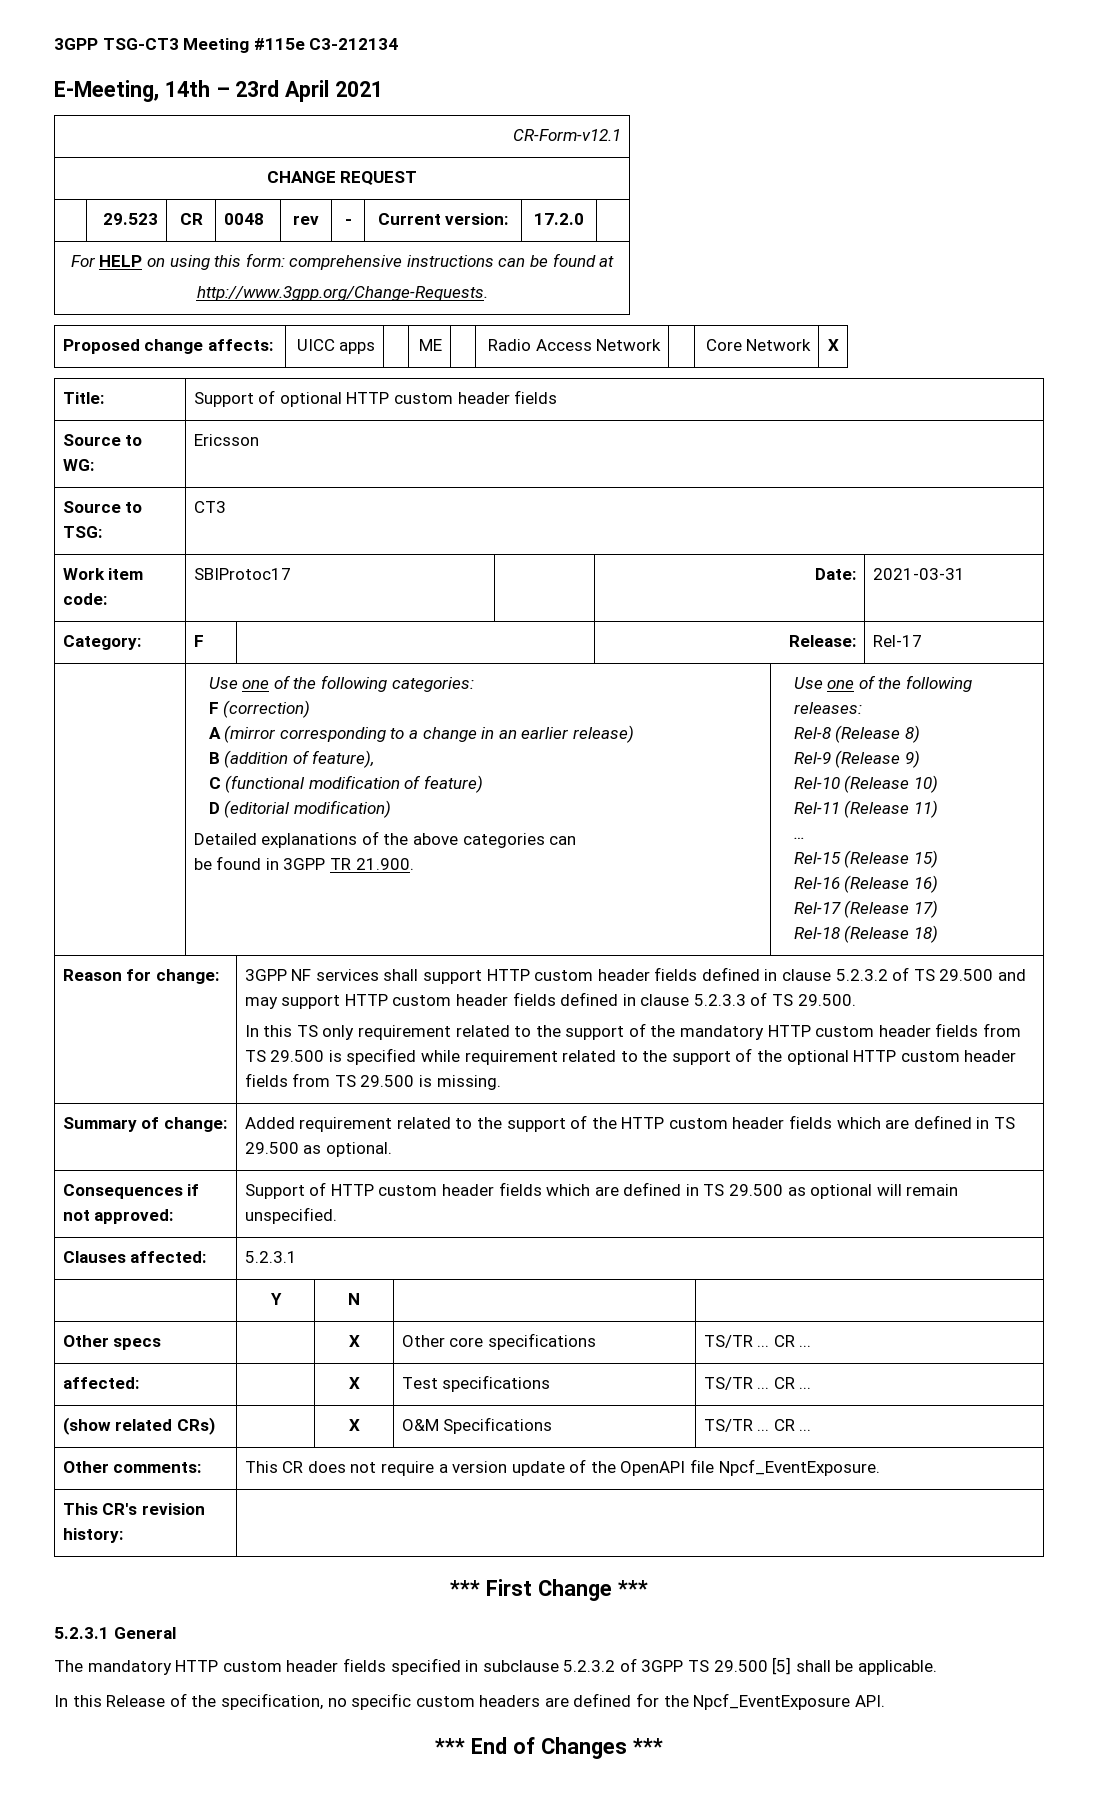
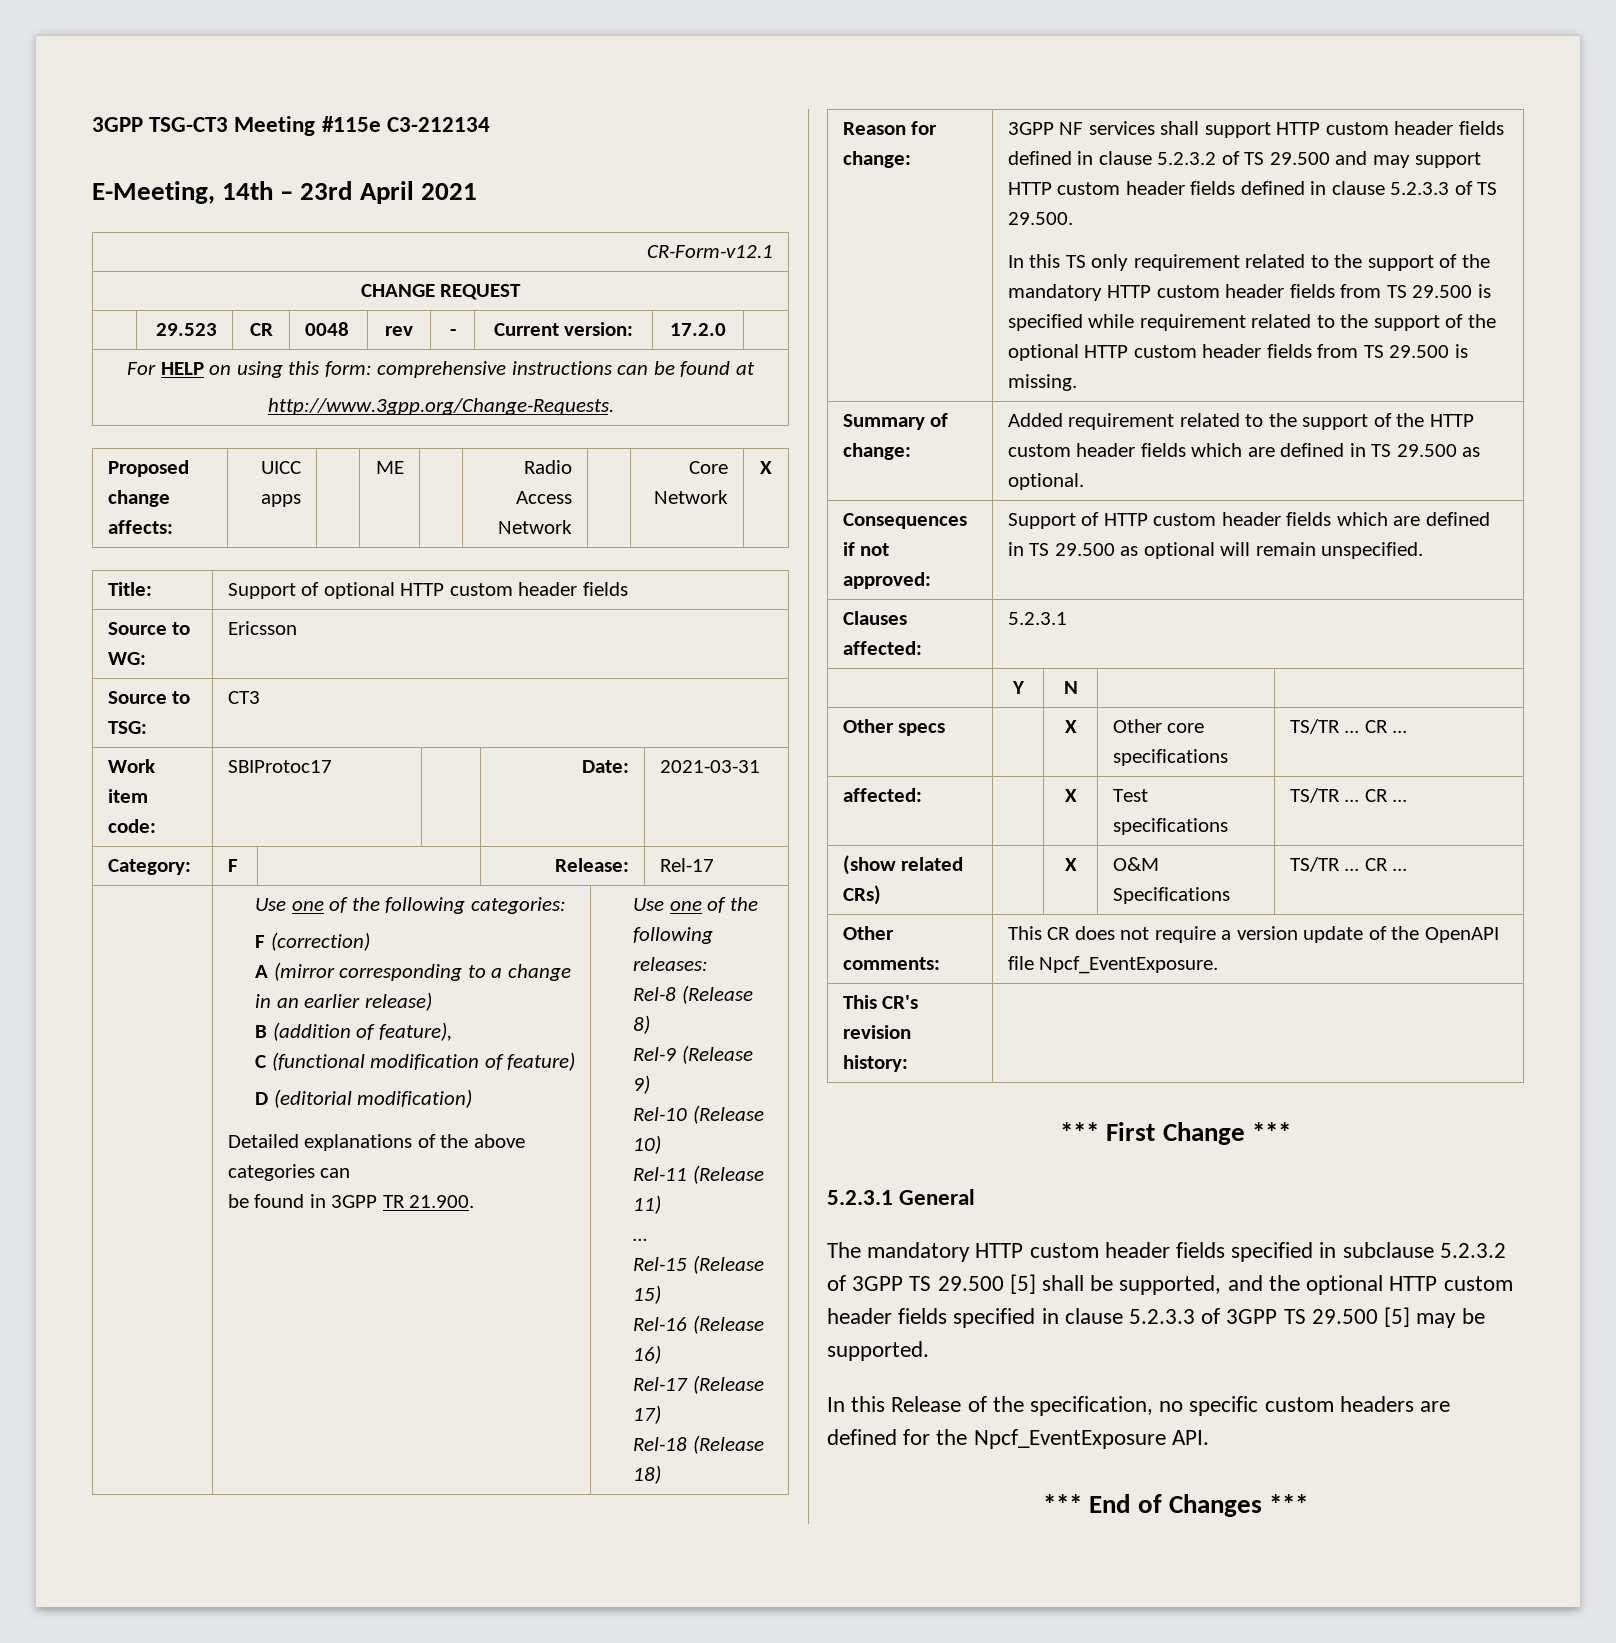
- The mandatory HTTP custom header fields specified in subclause 5.2.3.2 of 3GPP TS 29.500 [5] shall be applicable.
+ The mandatory HTTP custom header fields specified in subclause 5.2.3.2 of 3GPP TS 29.500 [5] shall be supported, and the optional HTTP custom header fields specified in clause 5.2.3.3 of 3GPP TS 29.500 [5] may be supported.

